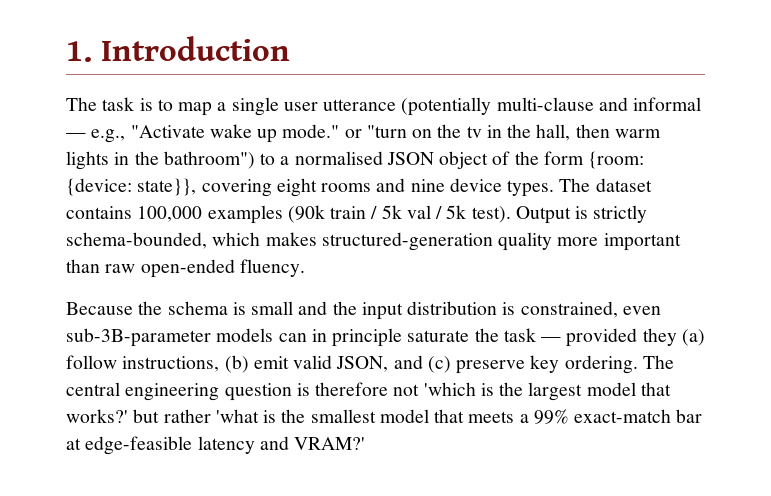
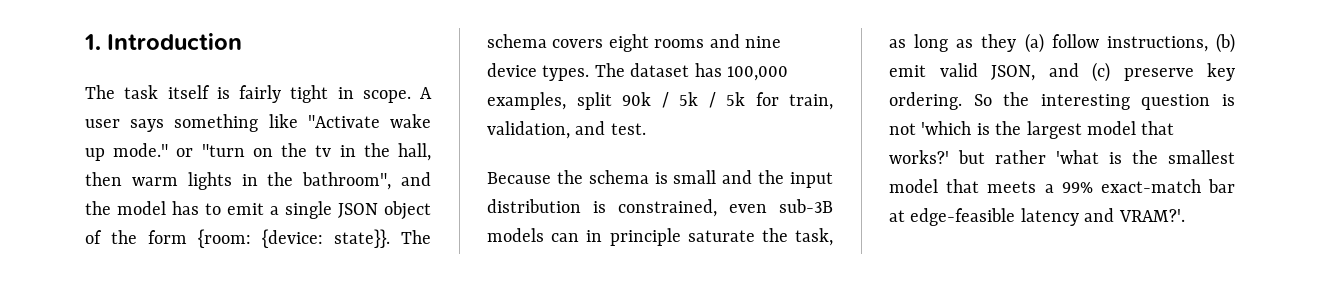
- The task is to map a single user utterance (potentially multi-clause and informal — e.g., "Activate wake up mode." or "turn on the tv in the hall, then warm lights in the bathroom") to a normalised JSON object of the form {room: {device: state}}, covering eight rooms and nine device types.
+ The task itself is fairly tight in scope. A user says something like "Activate wake up mode." or "turn on the tv in the hall, then warm lights in the bathroom", and the model has to emit a single JSON object of the form {room: {device: state}}. The schema covers eight rooms and nine device types.
- The dataset contains 100,000 examples (90k train / 5k val / 5k test). Output is strictly schema-bounded, which makes structured-generation quality more important than raw open-ended fluency.
+ The dataset has 100,000 examples, split 90k / 5k / 5k for train, validation, and test.
- Because the schema is small and the input distribution is constrained, even sub-3B-parameter models can in principle saturate the task — provided they (a) follow instructions, (b) emit valid JSON, and (c) preserve key ordering.
+ Because the schema is small and the input distribution is constrained, even sub-3B models can in principle saturate the task, as long as they (a) follow instructions, (b) emit valid JSON, and (c) preserve key ordering.
- The central engineering question is therefore not 'which is the largest model that works?' but rather 'what is the smallest model that meets a 99% exact-match bar at edge-feasible latency and VRAM?'
+ So the interesting question is not 'which is the largest model that works?' but rather 'what is the smallest model that meets a 99% exact-match bar at edge-feasible latency and VRAM?'.

